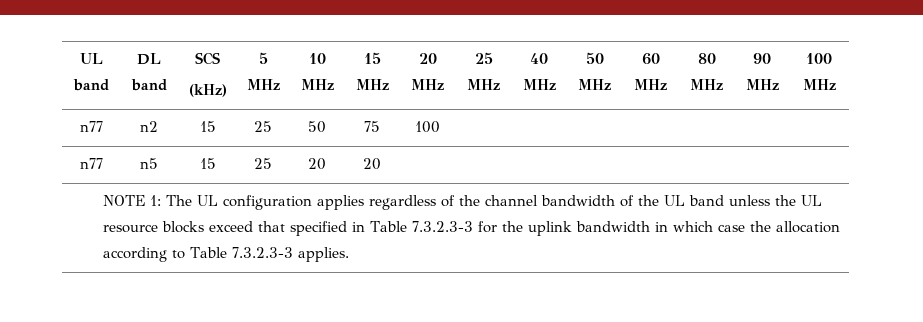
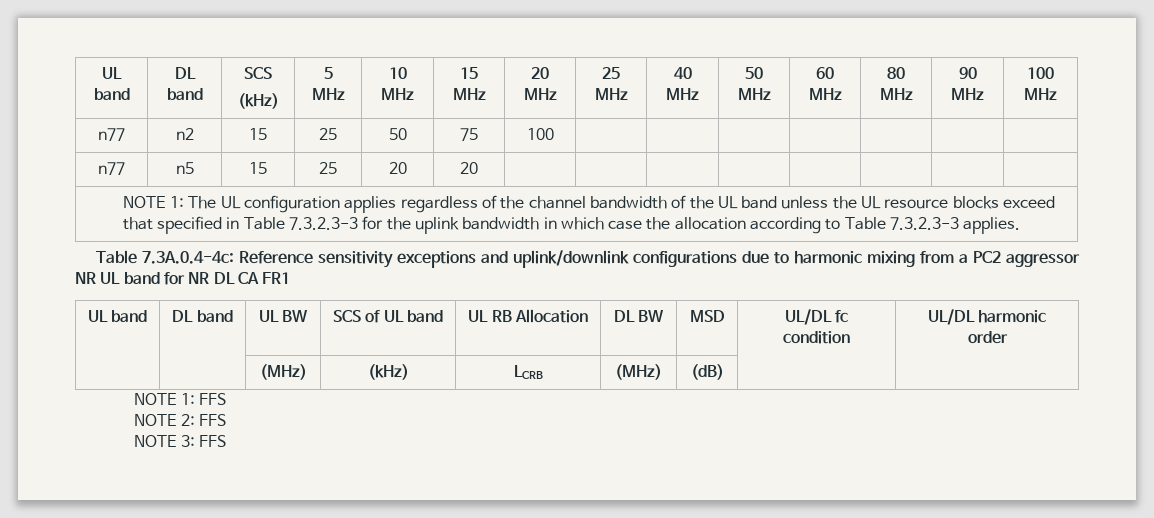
+ Table 7.3A.0.4-4c: Reference sensitivity exceptions and uplink/downlink configurations due to harmonic mixing from a PC2 aggressor NR UL band for NR DL CA FR1
+ UL band | DL band | UL BW | SCS of UL band | UL RB Allocation | DL BW | MSD | UL/DL fc condition | UL/DL harmonic order
+ | | (MHz) | (kHz) | LCRB | (MHz) | (dB) | |
+ NOTE 1: FFS
+ NOTE 2: FFS
+ NOTE 3: FFS

